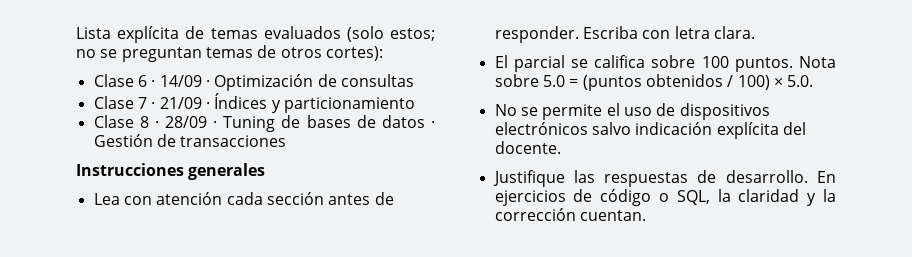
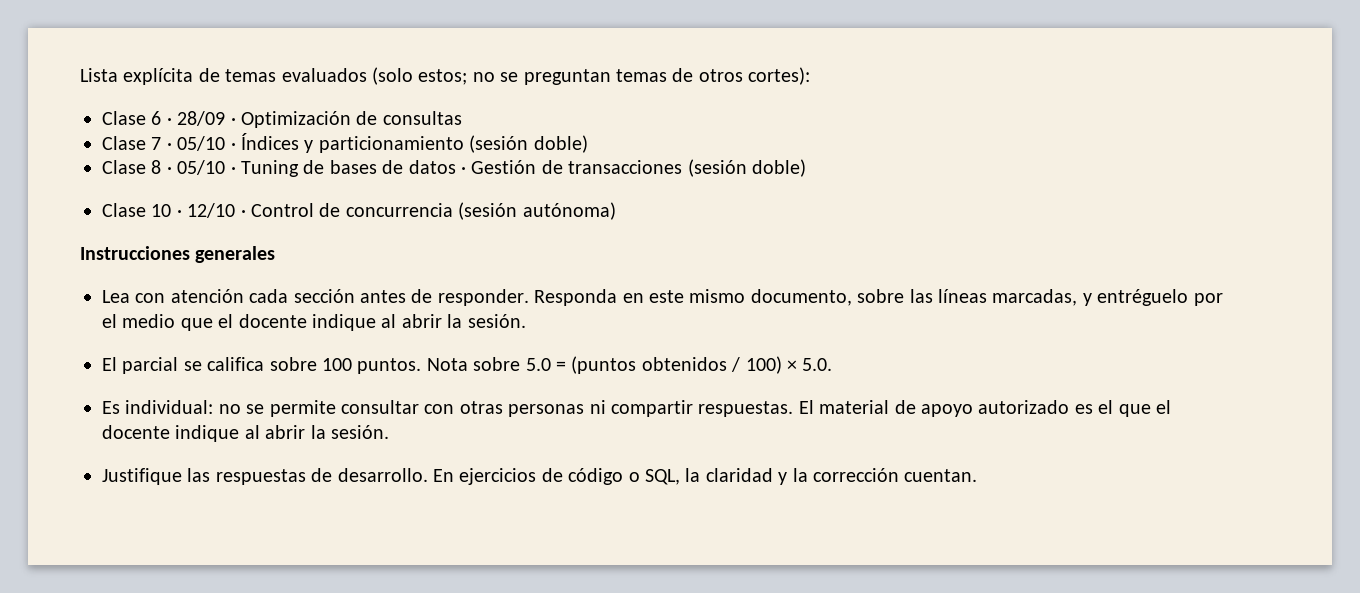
- Clase 6 · 14/09 · Optimización de consultas
+ Clase 6 · 28/09 · Optimización de consultas
- Clase 7 · 21/09 · Índices y particionamiento
+ Clase 7 · 05/10 · Índices y particionamiento (sesión doble)
- Clase 8 · 28/09 · Tuning de bases de datos · Gestión de transacciones
+ Clase 8 · 05/10 · Tuning de bases de datos · Gestión de transacciones (sesión doble)
+ Clase 10 · 12/10 · Control de concurrencia (sesión autónoma)
- Escriba con letra clara.
+ Responda en este mismo documento, sobre las líneas marcadas, y entréguelo por el medio que el docente indique al abrir la sesión.
- No se permite el uso de dispositivos electrónicos salvo indicación explícita del docente.
+ Es individual: no se permite consultar con otras personas ni compartir respuestas. El material de apoyo autorizado es el que el docente indique al abrir la sesión.

